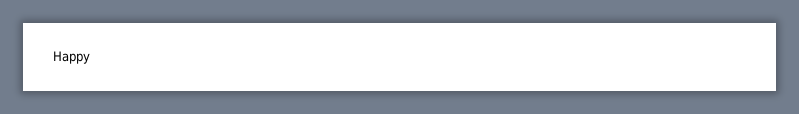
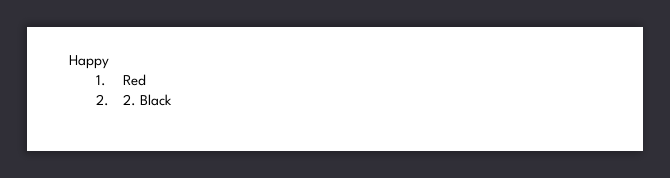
+ 1. Red
+ 2. 2. Black

